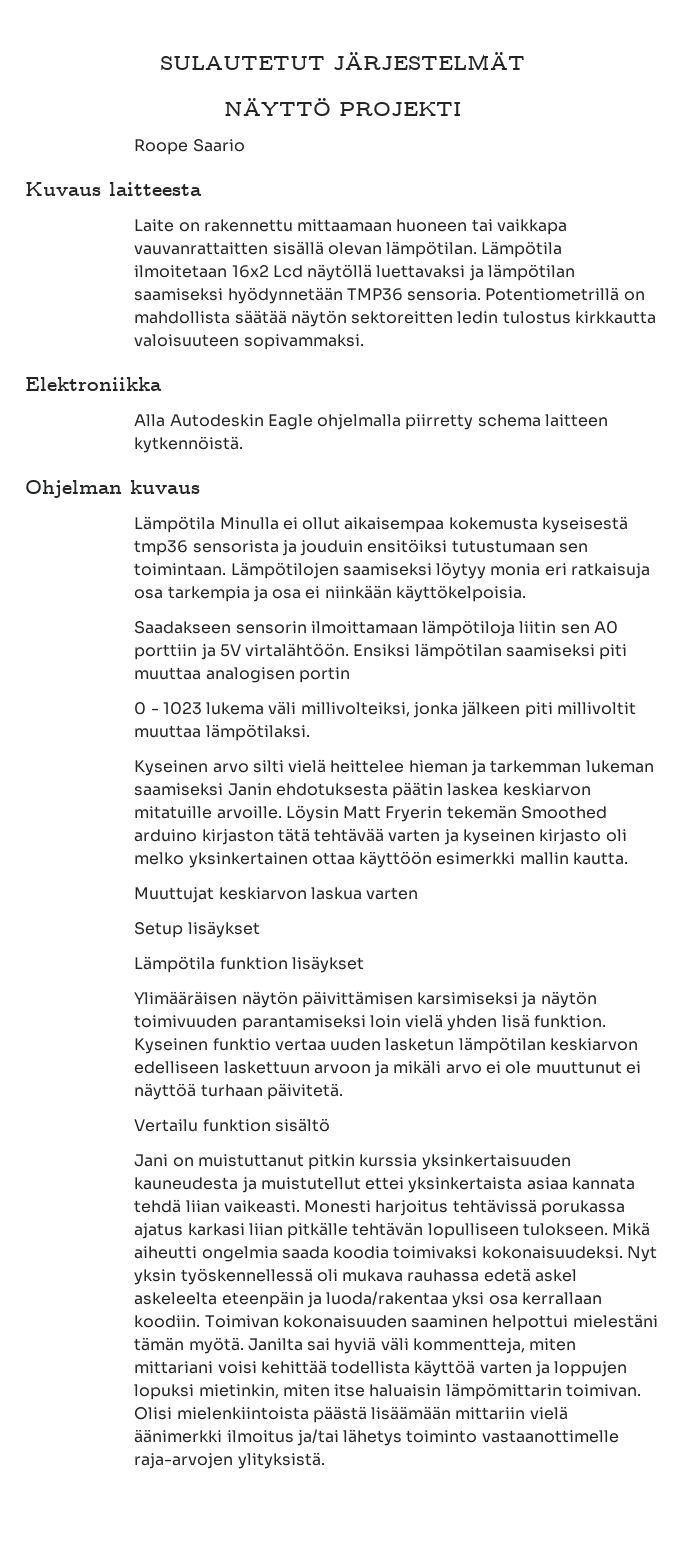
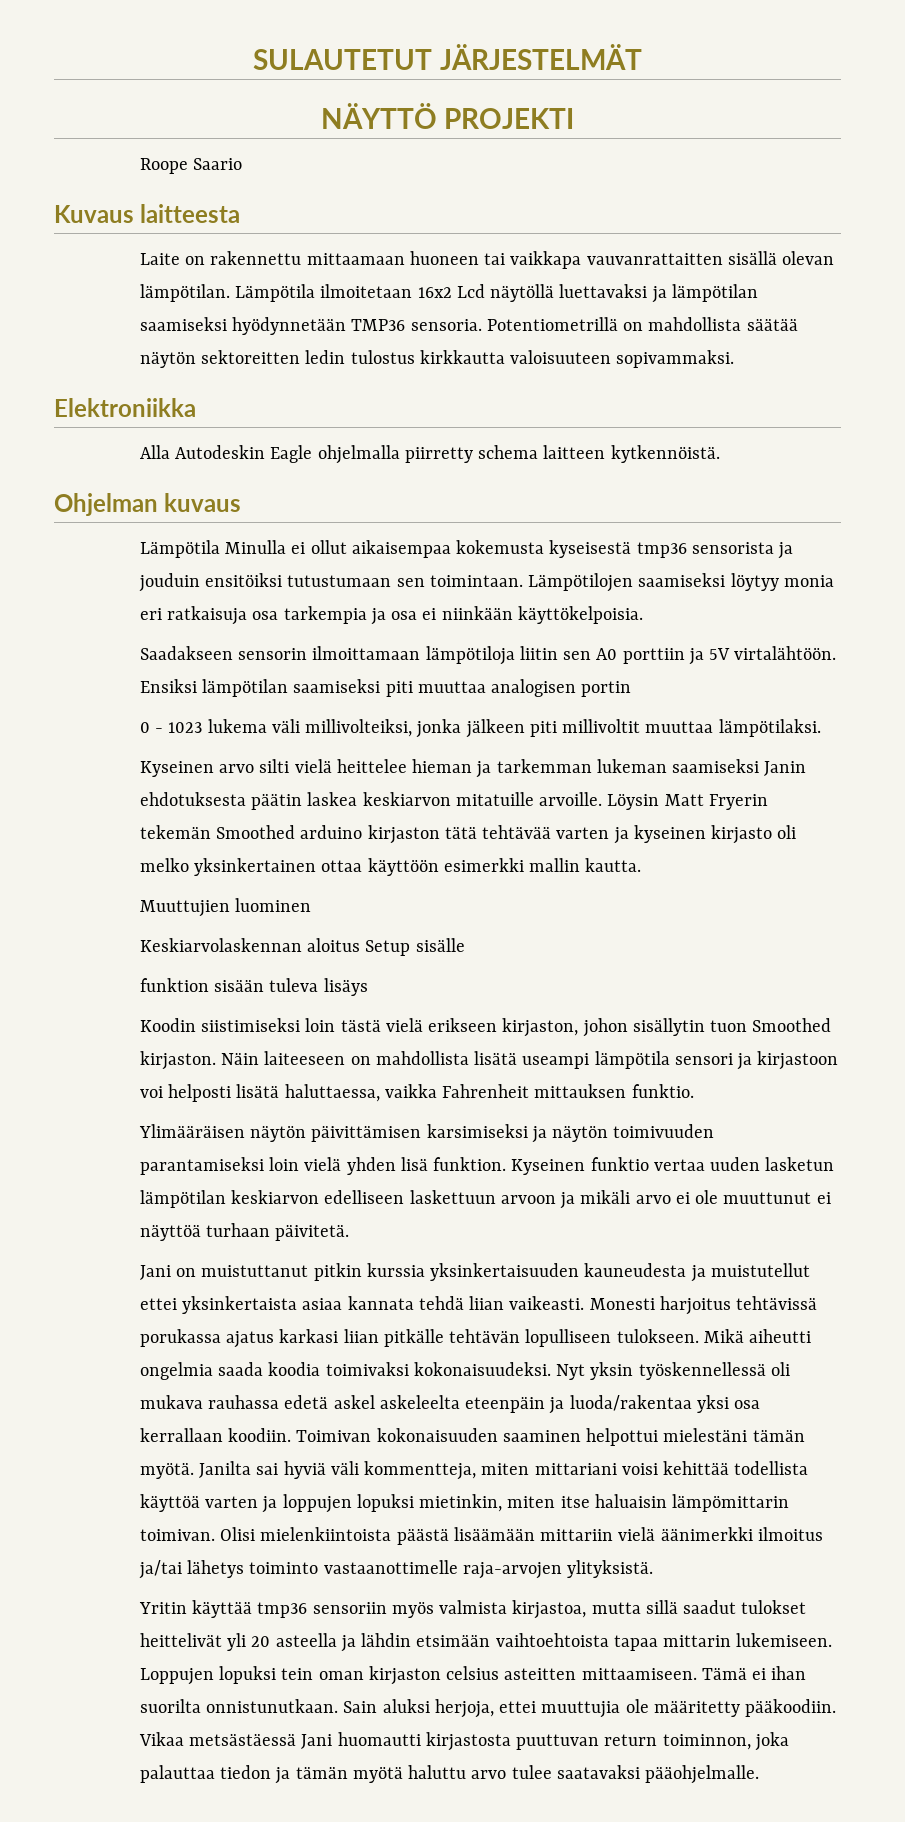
- Muuttujat keskiarvon laskua varten
- Setup lisäykset
- Lämpötila funktion lisäykset
+ Muuttujien luominen
+ Keskiarvolaskennan aloitus Setup sisälle
+ funktion sisään tuleva lisäys
+ Koodin siistimiseksi loin tästä vielä erikseen kirjaston, johon sisällytin tuon Smoothed kirjaston. Näin laiteeseen on mahdollista lisätä useampi lämpötila sensori ja kirjastoon voi helposti lisätä haluttaessa, vaikka Fahrenheit mittauksen funktio.
- Vertailu funktion sisältö
+ Yritin käyttää tmp36 sensoriin myös valmista kirjastoa, mutta sillä saadut tulokset heittelivät yli 20 asteella ja lähdin etsimään vaihtoehtoista tapaa mittarin lukemiseen. Loppujen lopuksi tein oman kirjaston celsius asteitten mittaamiseen. Tämä ei ihan suorilta onnistunutkaan. Sain aluksi herjoja, ettei muuttujia ole määritetty pääkoodiin. Vikaa metsästäessä Jani huomautti kirjastosta puuttuvan return toiminnon, joka palauttaa tiedon ja tämän myötä haluttu arvo tulee saatavaksi pääohjelmalle.

